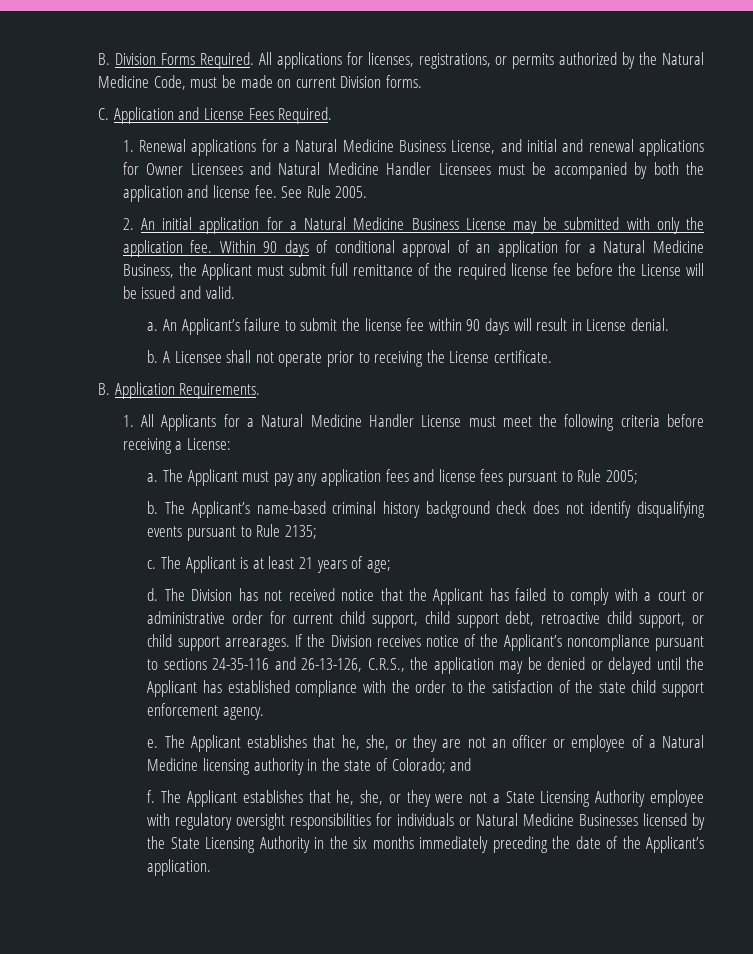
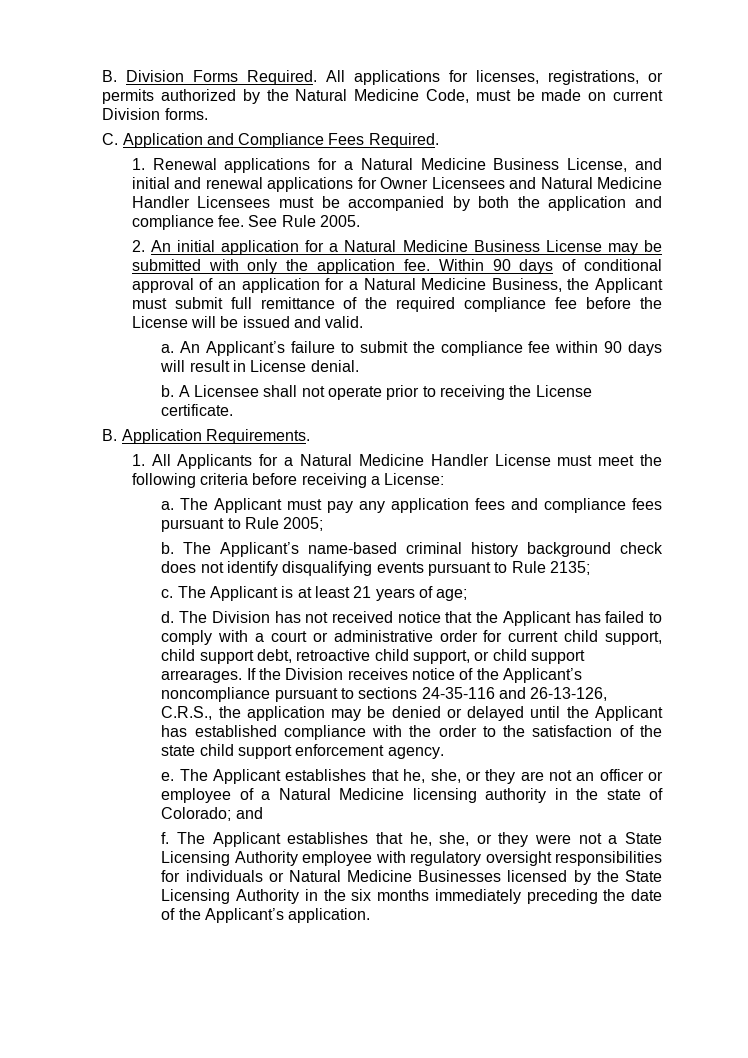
- C. Application and License Fees Required.
+ C. Application and Compliance Fees Required.
- 1. Renewal applications for a Natural Medicine Business License, and initial and renewal applications for Owner Licensees and Natural Medicine Handler Licensees must be accompanied by both the application and license fee.
+ 1. Renewal applications for a Natural Medicine Business License, and initial and renewal applications for Owner Licensees and Natural Medicine Handler Licensees must be accompanied by both the application and compliance fee.
- Within 90 days of conditional approval of an application for a Natural Medicine Business, the Applicant must submit full remittance of the required license fee before the License will be issued and valid.
+ Within 90 days of conditional approval of an application for a Natural Medicine Business, the Applicant must submit full remittance of the required compliance fee before the License will be issued and valid.
- An Applicant’s failure to submit the license fee within 90 days will result in License denial.
+ An Applicant’s failure to submit the compliance fee within 90 days will result in License denial.
- The Applicant must pay any application fees and license fees pursuant to Rule 2005;
+ The Applicant must pay any application fees and compliance fees pursuant to Rule 2005;

